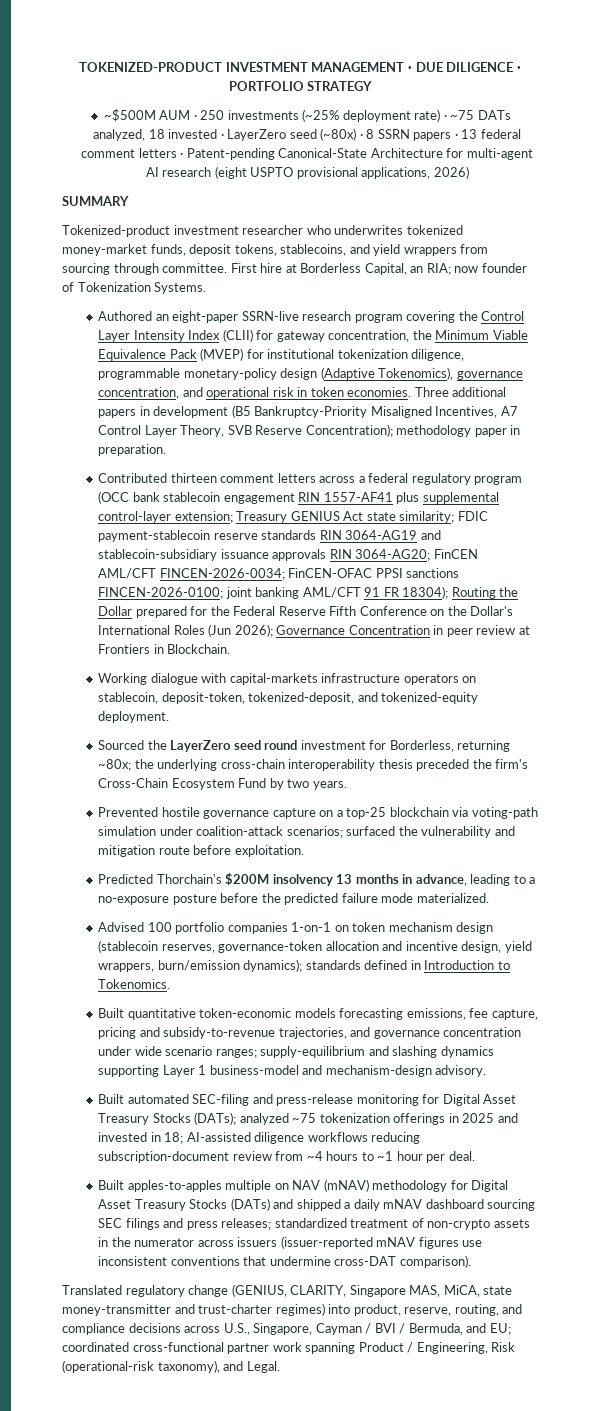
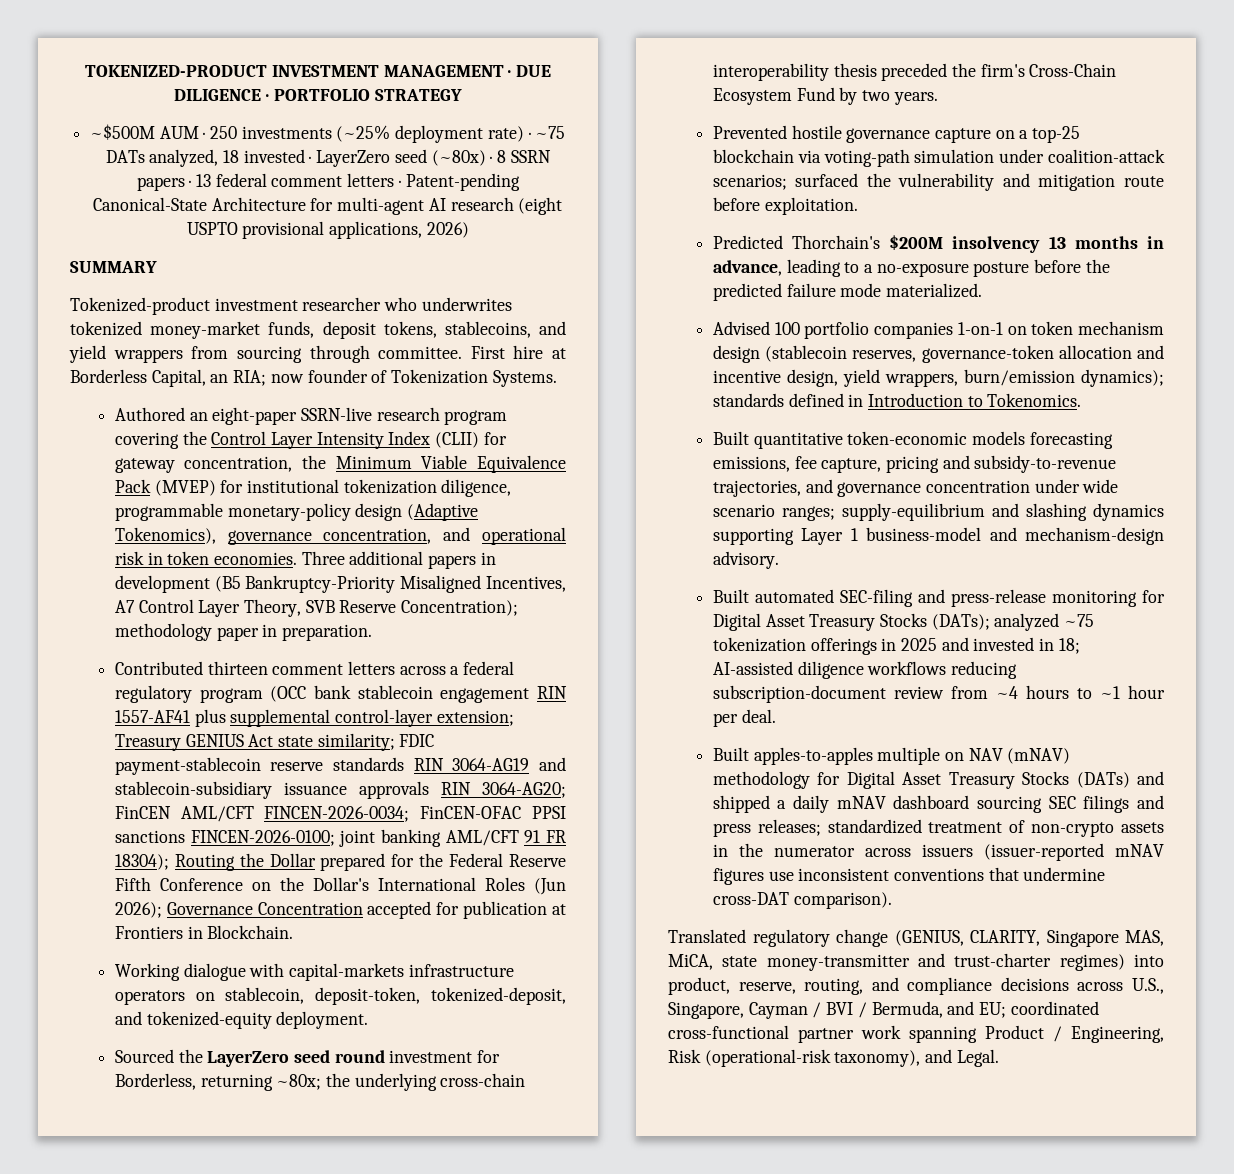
- Governance Concentration in peer review at Frontiers in Blockchain.
+ Governance Concentration accepted for publication at Frontiers in Blockchain.

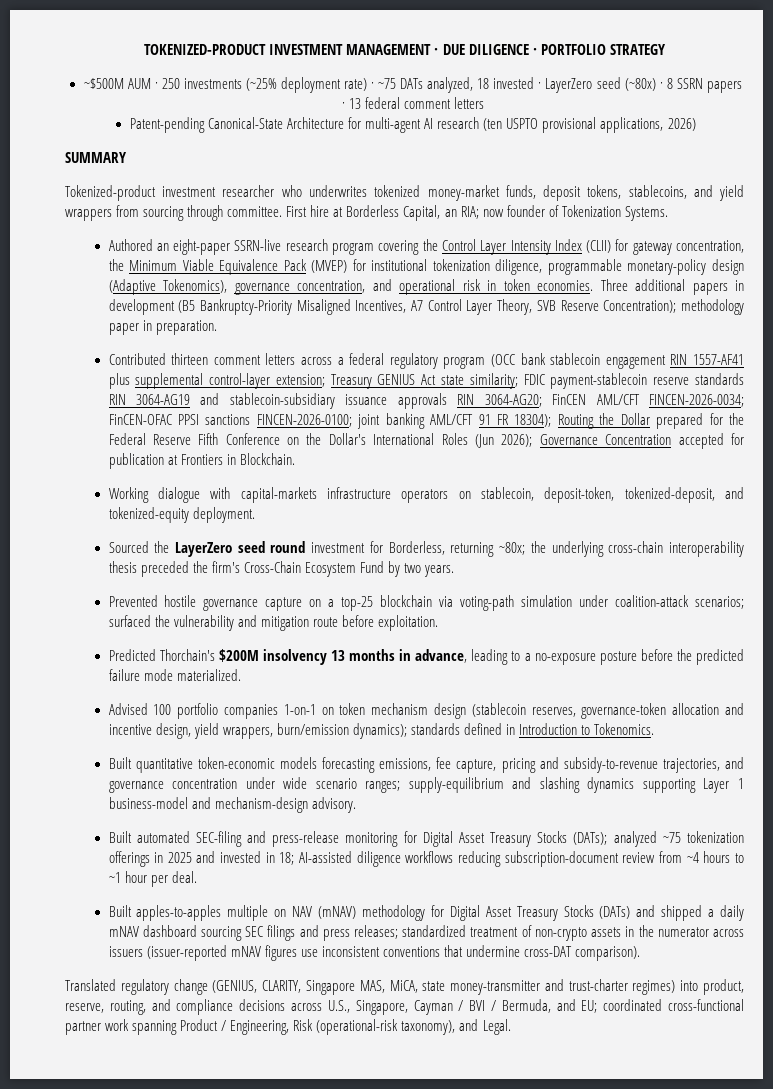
- ~$500M AUM · 250 investments (~25% deployment rate) · ~75 DATs analyzed, 18 invested · LayerZero seed (~80x) · 8 SSRN papers · 13 federal comment letters · Patent-pending Canonical-State Architecture for multi-agent AI research (eight USPTO provisional applications, 2026)
+ ~$500M AUM · 250 investments (~25% deployment rate) · ~75 DATs analyzed, 18 invested · LayerZero seed (~80x) · 8 SSRN papers · 13 federal comment letters
+ Patent-pending Canonical-State Architecture for multi-agent AI research (ten USPTO provisional applications, 2026)

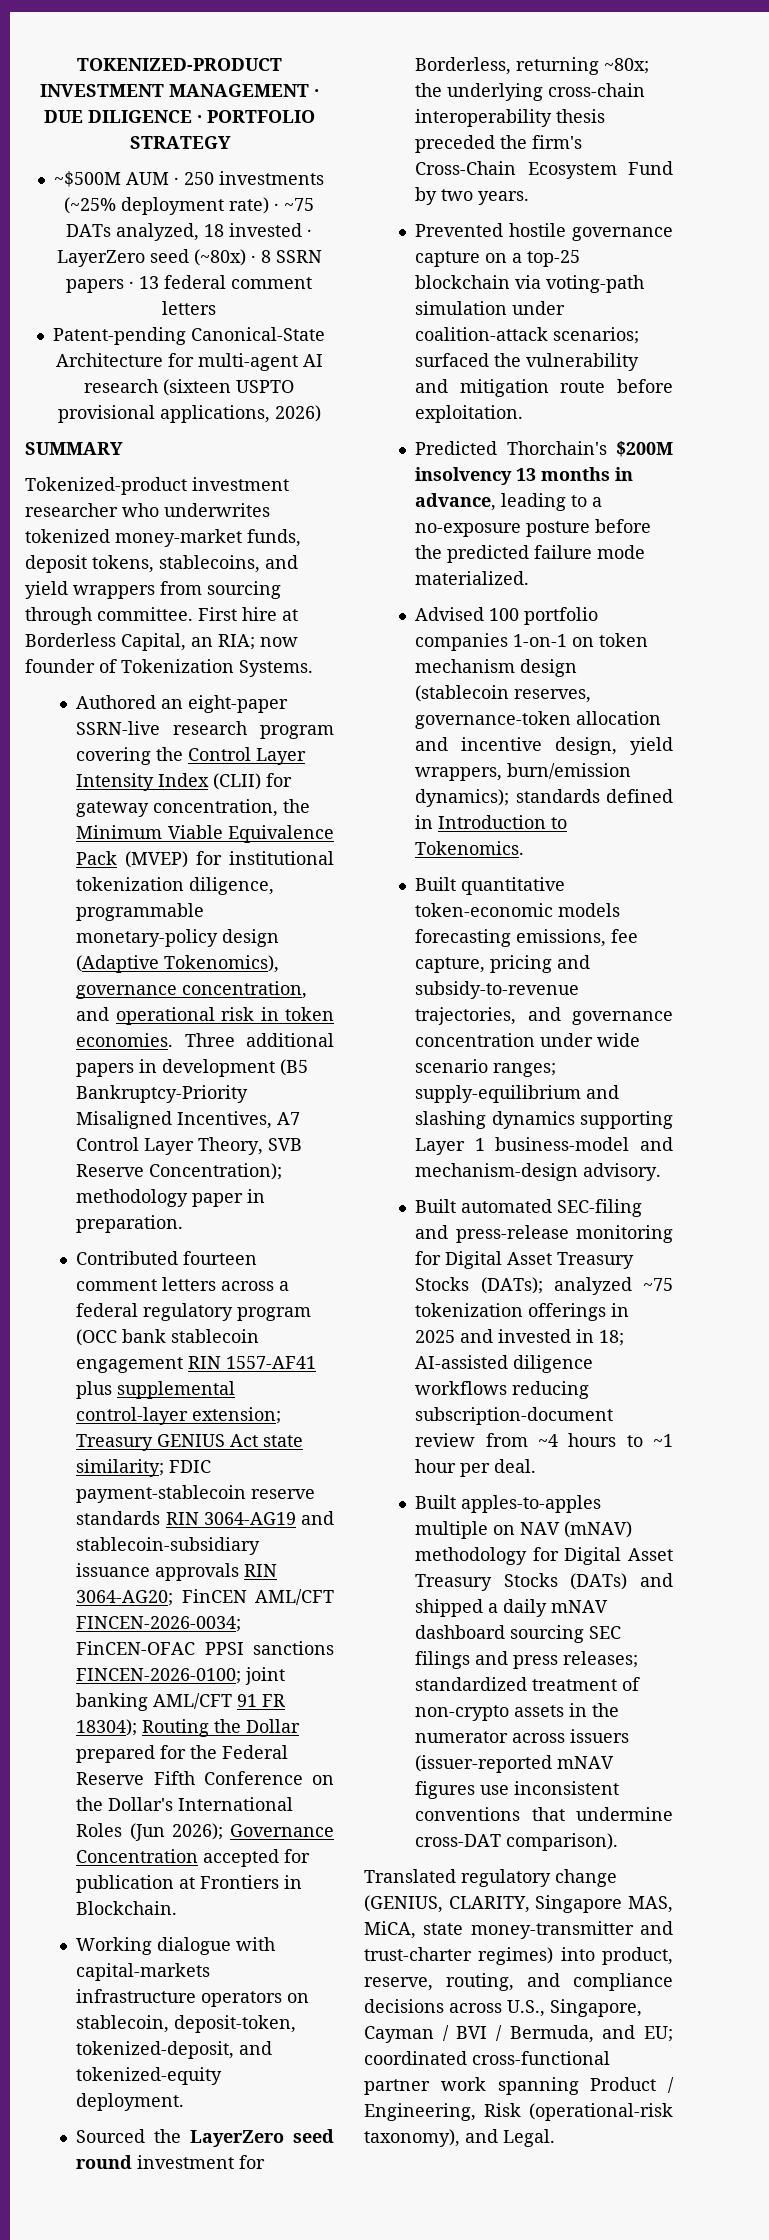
- Patent-pending Canonical-State Architecture for multi-agent AI research (ten USPTO provisional applications, 2026)
+ Patent-pending Canonical-State Architecture for multi-agent AI research (sixteen USPTO provisional applications, 2026)
- Contributed thirteen comment letters across a federal regulatory program (OCC bank stablecoin engagement RIN 1557-AF41 plus supplemental control-layer extension;
+ Contributed fourteen comment letters across a federal regulatory program (OCC bank stablecoin engagement RIN 1557-AF41 plus supplemental control-layer extension;

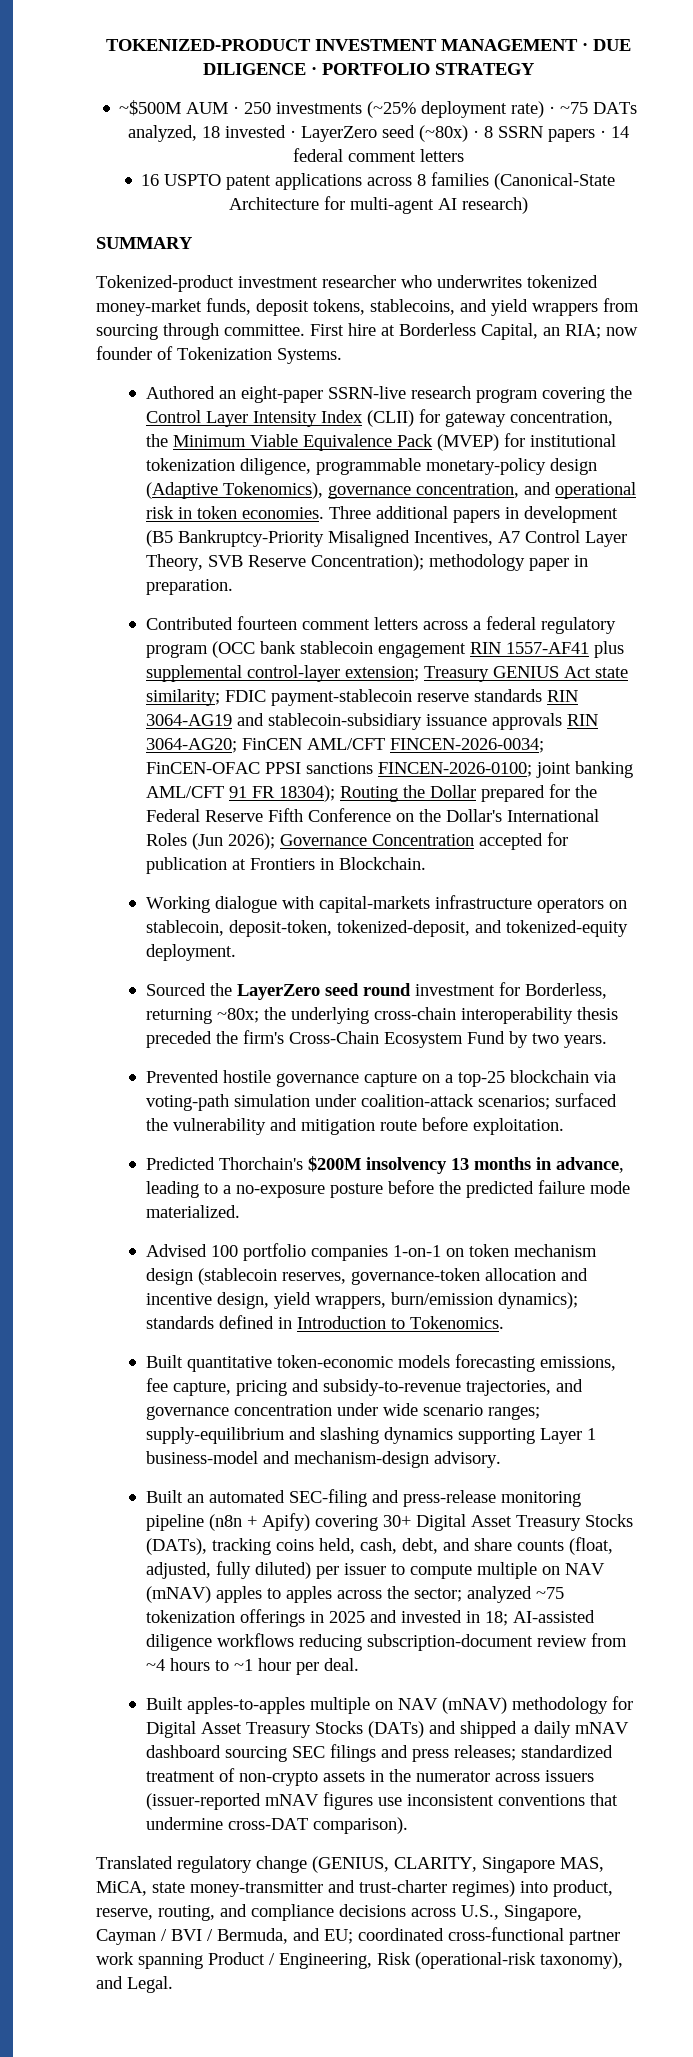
- ~$500M AUM · 250 investments (~25% deployment rate) · ~75 DATs analyzed, 18 invested · LayerZero seed (~80x) · 8 SSRN papers · 13 federal comment letters
+ ~$500M AUM · 250 investments (~25% deployment rate) · ~75 DATs analyzed, 18 invested · LayerZero seed (~80x) · 8 SSRN papers · 14 federal comment letters
- Patent-pending Canonical-State Architecture for multi-agent AI research (sixteen USPTO provisional applications, 2026)
+ 16 USPTO patent applications across 8 families (Canonical-State Architecture for multi-agent AI research)
- Built automated SEC-filing and press-release monitoring for Digital Asset Treasury Stocks (DATs); analyzed ~75 tokenization offerings in 2025 and invested in 18; AI-assisted diligence workflows reducing subscription-document review from ~4 hours to ~1 hour per deal.
+ Built an automated SEC-filing and press-release monitoring pipeline (n8n + Apify) covering 30+ Digital Asset Treasury Stocks (DATs), tracking coins held, cash, debt, and share counts (float, adjusted, fully diluted) per issuer to compute multiple on NAV (mNAV) apples to apples across the sector; analyzed ~75 tokenization offerings in 2025 and invested in 18; AI-assisted diligence workflows reducing subscription-document review from ~4 hours to ~1 hour per deal.

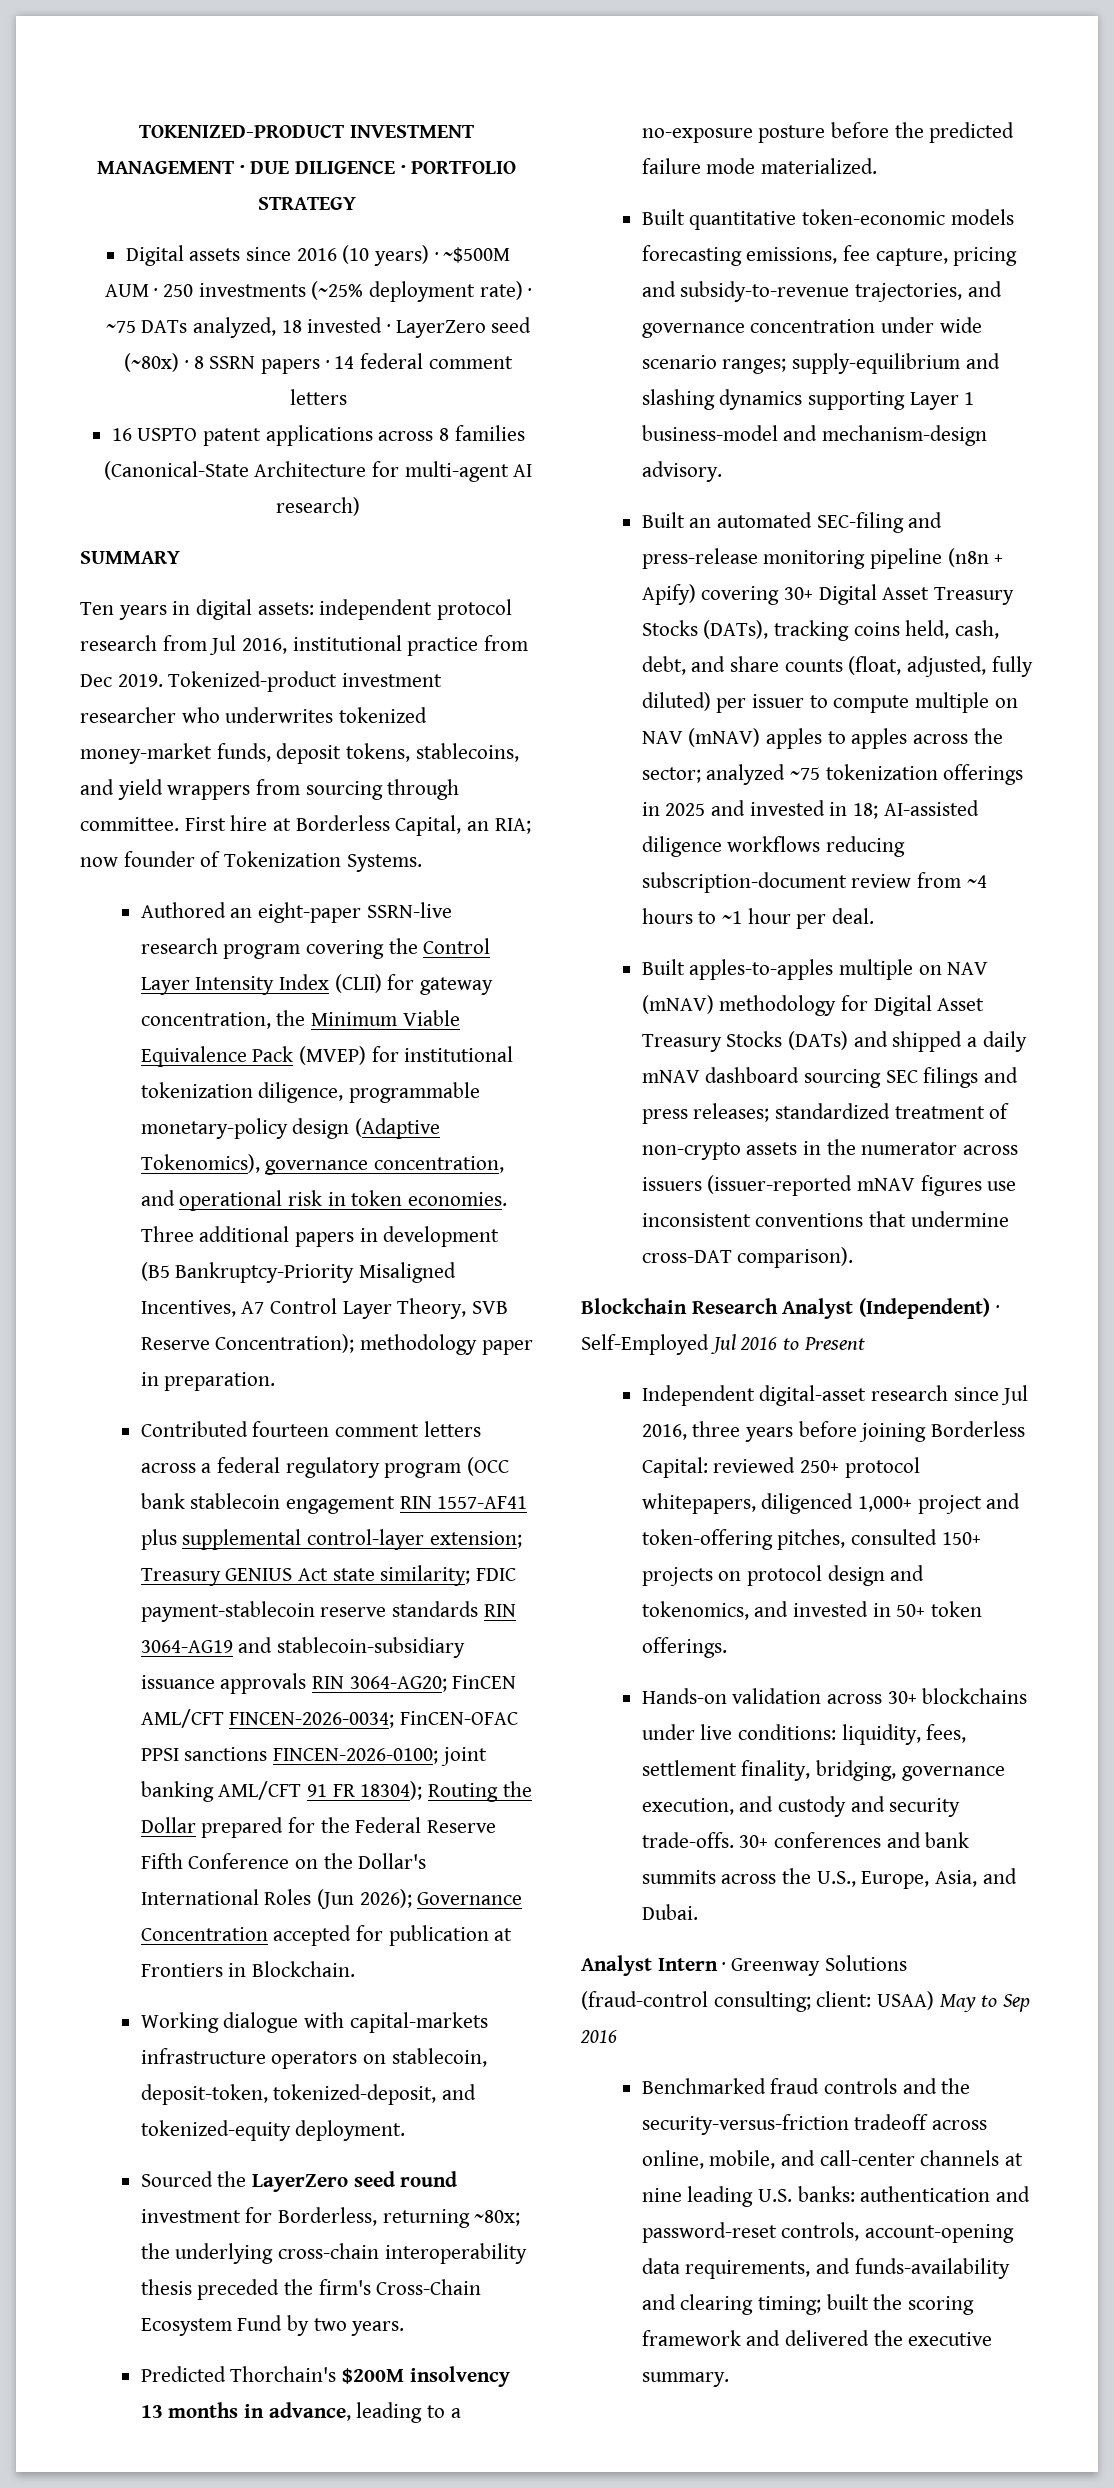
- ~$500M AUM · 250 investments (~25% deployment rate) · ~75 DATs analyzed, 18 invested · LayerZero seed (~80x) · 8 SSRN papers · 14 federal comment letters
+ Digital assets since 2016 (10 years) · ~$500M AUM · 250 investments (~25% deployment rate) · ~75 DATs analyzed, 18 invested · LayerZero seed (~80x) · 8 SSRN papers · 14 federal comment letters
+ Ten years in digital assets: independent protocol research from Jul 2016, institutional practice from Dec 2019.
- Prevented hostile governance capture on a top-25 blockchain via voting-path simulation under coalition-attack scenarios; surfaced the vulnerability and mitigation route before exploitation.
- Advised 100 portfolio companies 1-on-1 on token mechanism design (stablecoin reserves, governance-token allocation and incentive design, yield wrappers, burn/emission dynamics); standards defined in Introduction to Tokenomics.
- Translated regulatory change (GENIUS, CLARITY, Singapore MAS, MiCA, state money-transmitter and trust-charter regimes) into product, reserve, routing, and compliance decisions across U.S., Singapore, Cayman / BVI / Bermuda, and EU; coordinated cross-functional partner work spanning Product / Engineering, Risk (operational-risk taxonomy), and Legal.
+ Blockchain Research Analyst (Independent) · Self-Employed Jul 2016 to Present
+ Independent digital-asset research since Jul 2016, three years before joining Borderless Capital: reviewed 250+ protocol whitepapers, diligenced 1,000+ project and token-offering pitches, consulted 150+ projects on protocol design and tokenomics, and invested in 50+ token offerings.
+ Hands-on validation across 30+ blockchains under live conditions: liquidity, fees, settlement finality, bridging, governance execution, and custody and security trade-offs. 30+ conferences and bank summits across the U.S., Europe, Asia, and Dubai.
+ Analyst Intern · Greenway Solutions (fraud-control consulting; client: USAA) May to Sep 2016
+ Benchmarked fraud controls and the security-versus-friction tradeoff across online, mobile, and call-center channels at nine leading U.S. banks: authentication and password-reset controls, account-opening data requirements, and funds-availability and clearing timing; built the scoring framework and delivered the executive summary.

